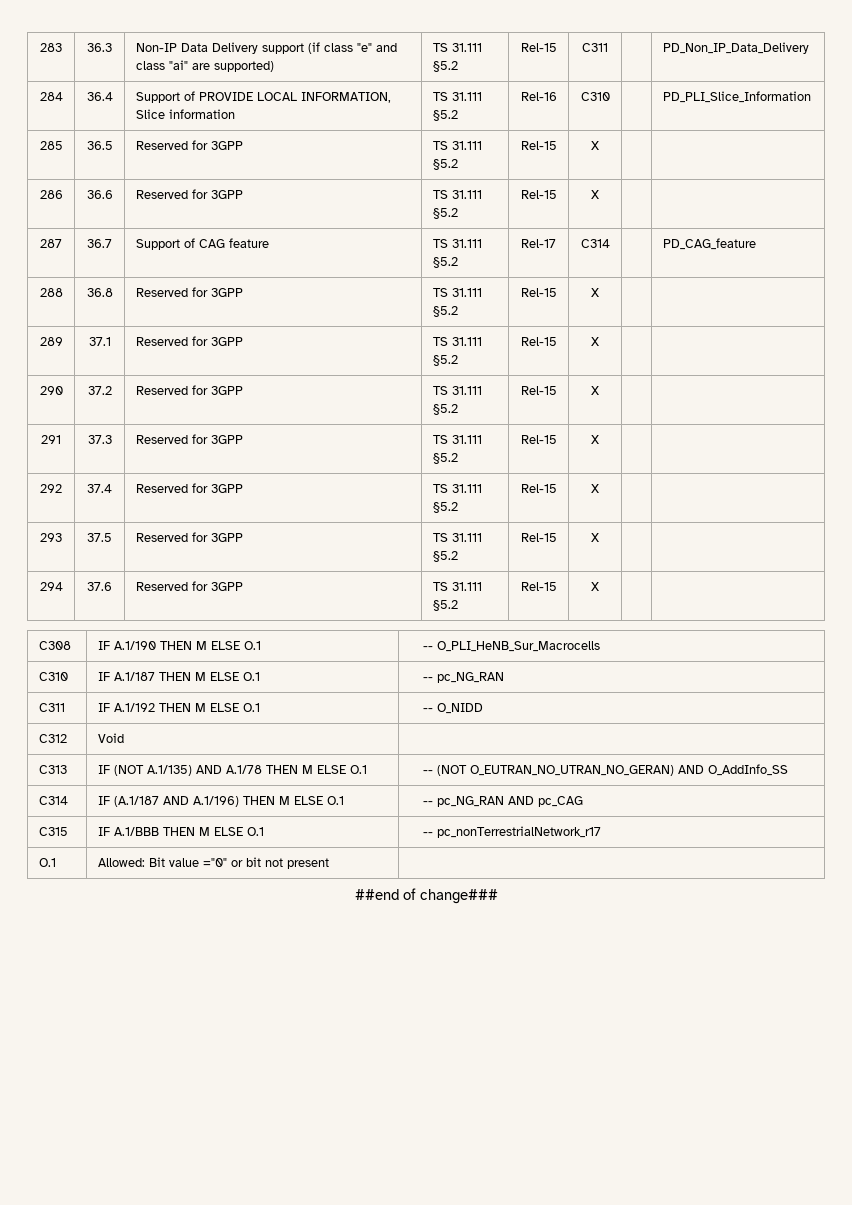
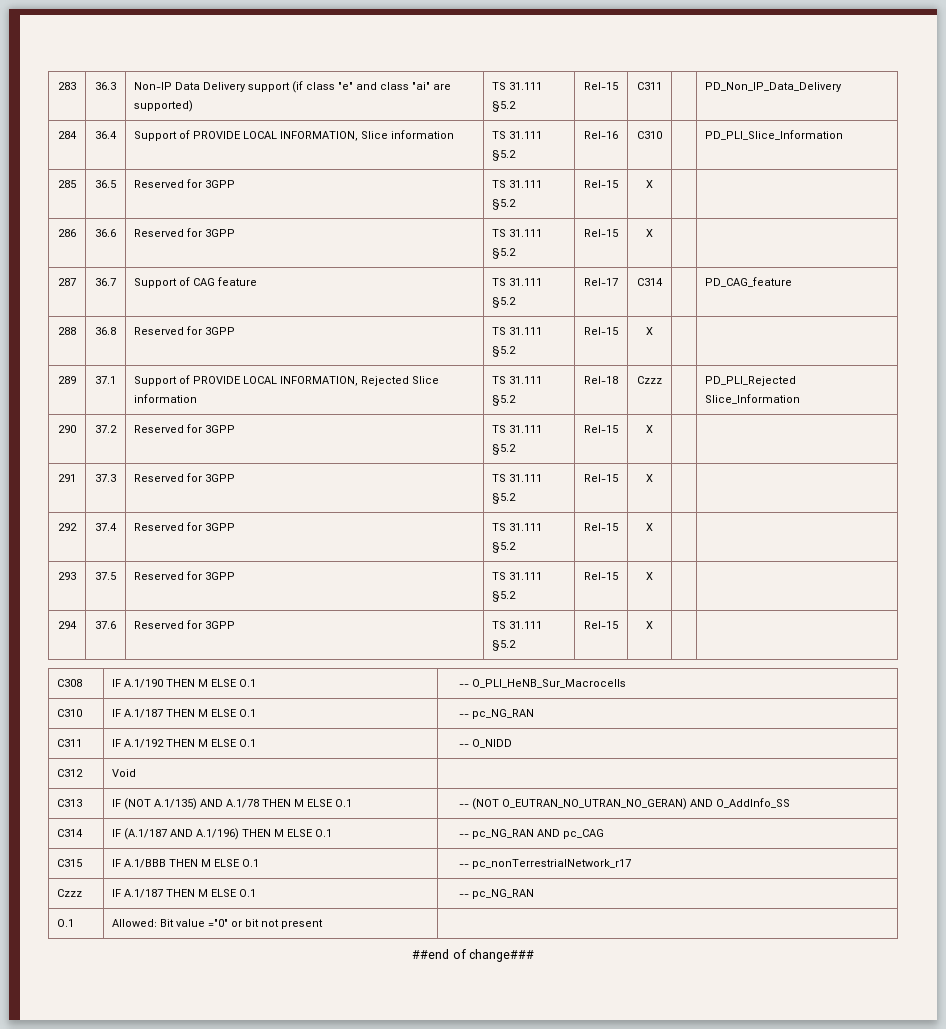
- 289 | 37.1 | Reserved for 3GPP | TS 31.111 §5.2 | Rel-15 | X | |
+ 289 | 37.1 | Support of PROVIDE LOCAL INFORMATION, Rejected Slice information | TS 31.111 §5.2 | Rel-18 | Czzz | | PD_PLI_Rejected Slice_Information
+ Czzz | IF A.1/187 THEN M ELSE O.1 | -- pc_NG_RAN

